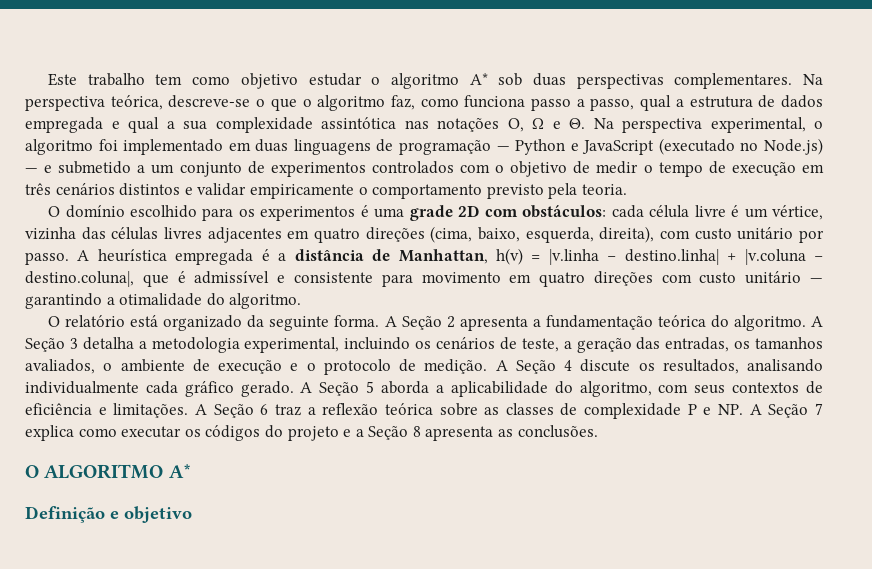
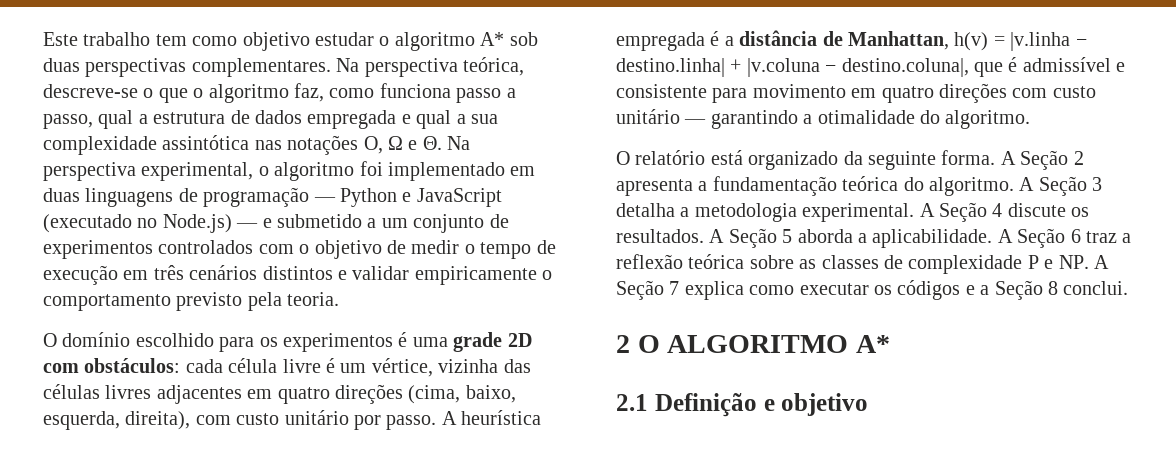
- A Seção 3 detalha a metodologia experimental, incluindo os cenários de teste, a geração das entradas, os tamanhos avaliados, o ambiente de execução e o protocolo de medição.
+ A Seção 3 detalha a metodologia experimental.
- A Seção 4 discute os resultados, analisando individualmente cada gráfico gerado.
+ A Seção 4 discute os resultados.
- A Seção 5 aborda a aplicabilidade do algoritmo, com seus contextos de eficiência e limitações.
+ A Seção 5 aborda a aplicabilidade.
- A Seção 6 traz a reflexão teórica sobre as classes de complexidade P e NP. A Seção 7 explica como executar os códigos do projeto e a Seção 8 apresenta as conclusões.
- O ALGORITMO A*
+ A Seção 6 traz a reflexão teórica sobre as classes de complexidade P e NP. A Seção 7 explica como executar os códigos e a Seção 8 conclui.
+ 2 O ALGORITMO A*
- Definição e objetivo
+ 2.1 Definição e objetivo

